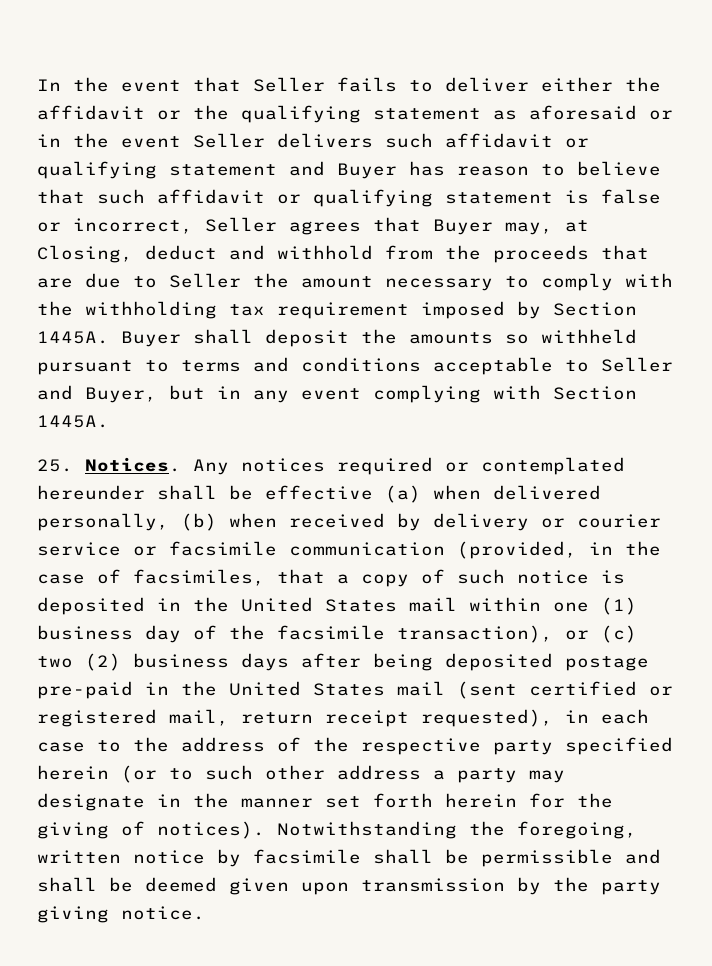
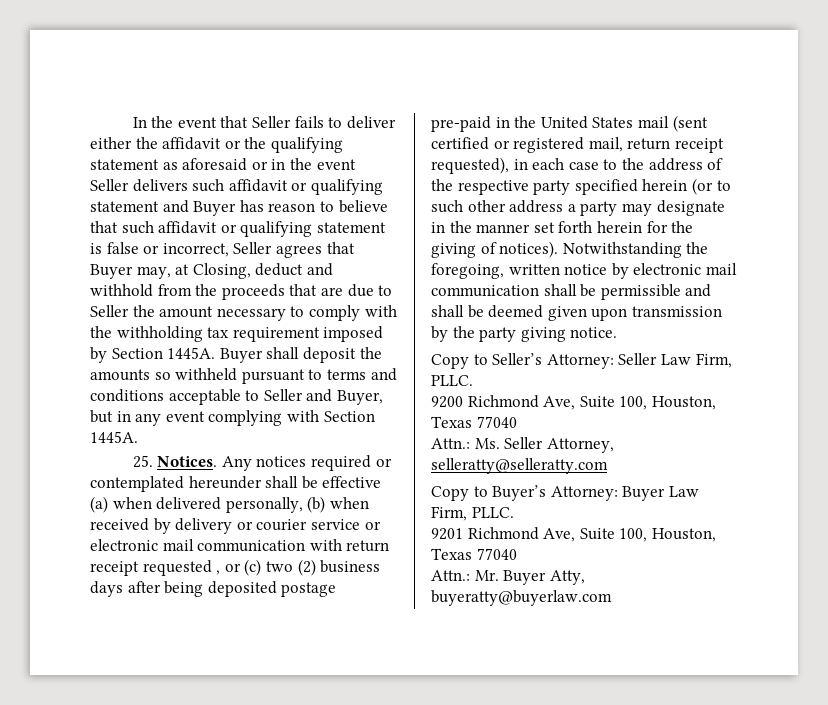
- Any notices required or contemplated hereunder shall be effective (a) when delivered personally, (b) when received by delivery or courier service or facsimile communication (provided, in the case of facsimiles, that a copy of such notice is deposited in the United States mail within one (1) business day of the facsimile transaction), or (c) two (2) business days after being deposited postage pre-paid in the United States mail (sent certified or registered mail, return receipt requested), in each case to the address of the respective party specified herein (or to such other address a party may designate in the manner set forth herein for the giving of notices).
+ Any notices required or contemplated hereunder shall be effective (a) when delivered personally, (b) when received by delivery or courier service or electronic mail communication with return receipt requested , or (c) two (2) business days after being deposited postage pre-paid in the United States mail (sent certified or registered mail, return receipt requested), in each case to the address of the respective party specified herein (or to such other address a party may designate in the manner set forth herein for the giving of notices).
- Notwithstanding the foregoing, written notice by facsimile shall be permissible and shall be deemed given upon transmission by the party giving notice.
+ Notwithstanding the foregoing, written notice by electronic mail communication shall be permissible and shall be deemed given upon transmission by the party giving notice.
+ Copy to Seller’s Attorney: Seller Law Firm, PLLC.
+ 9200 Richmond Ave, Suite 100, Houston, Texas 77040
+ Attn.: Ms. Seller Attorney, selleratty@selleratty.com
+ Copy to Buyer’s Attorney: Buyer Law Firm, PLLC.
+ 9201 Richmond Ave, Suite 100, Houston, Texas 77040
+ Attn.: Mr. Buyer Atty, buyeratty@buyerlaw.com

